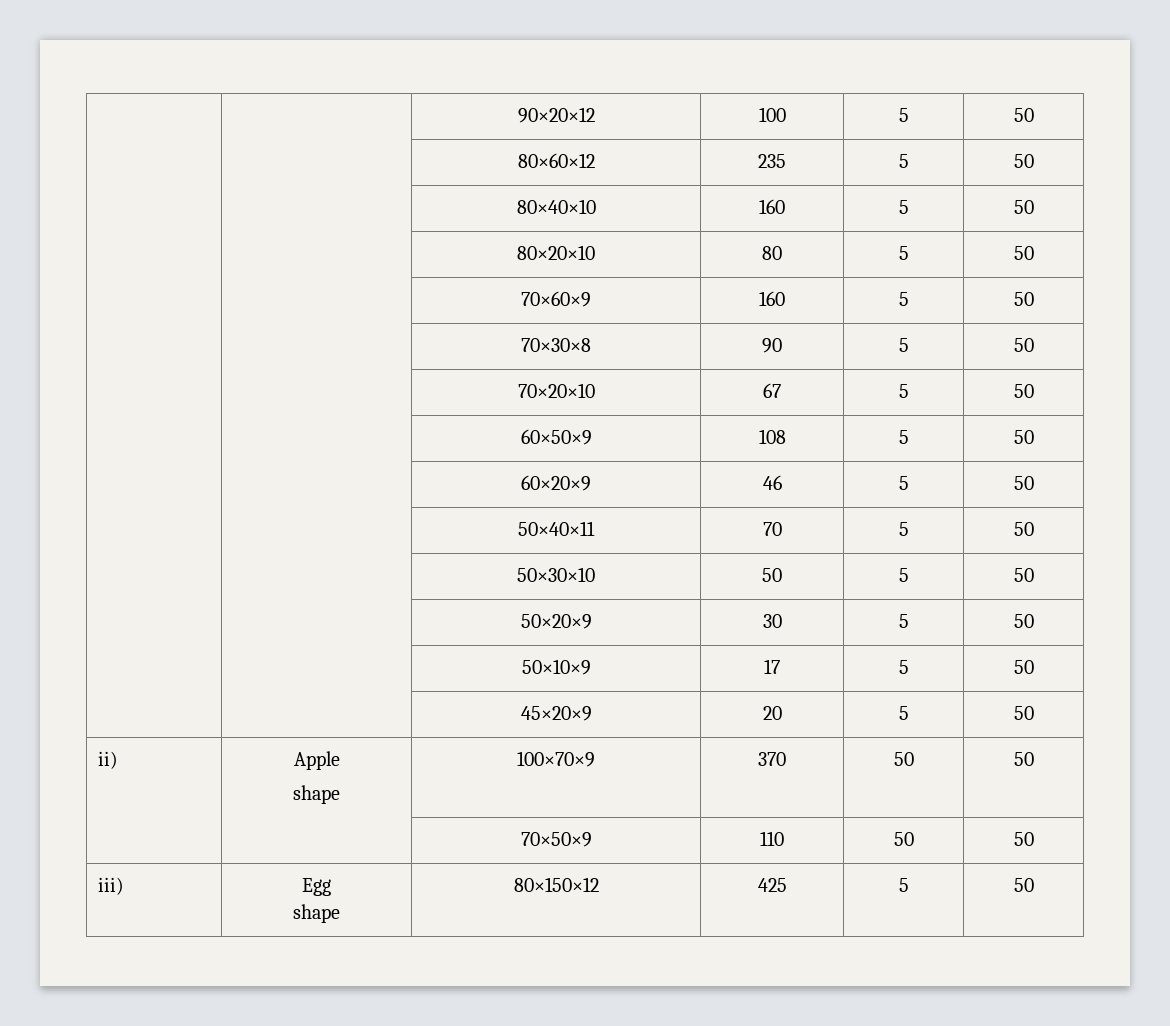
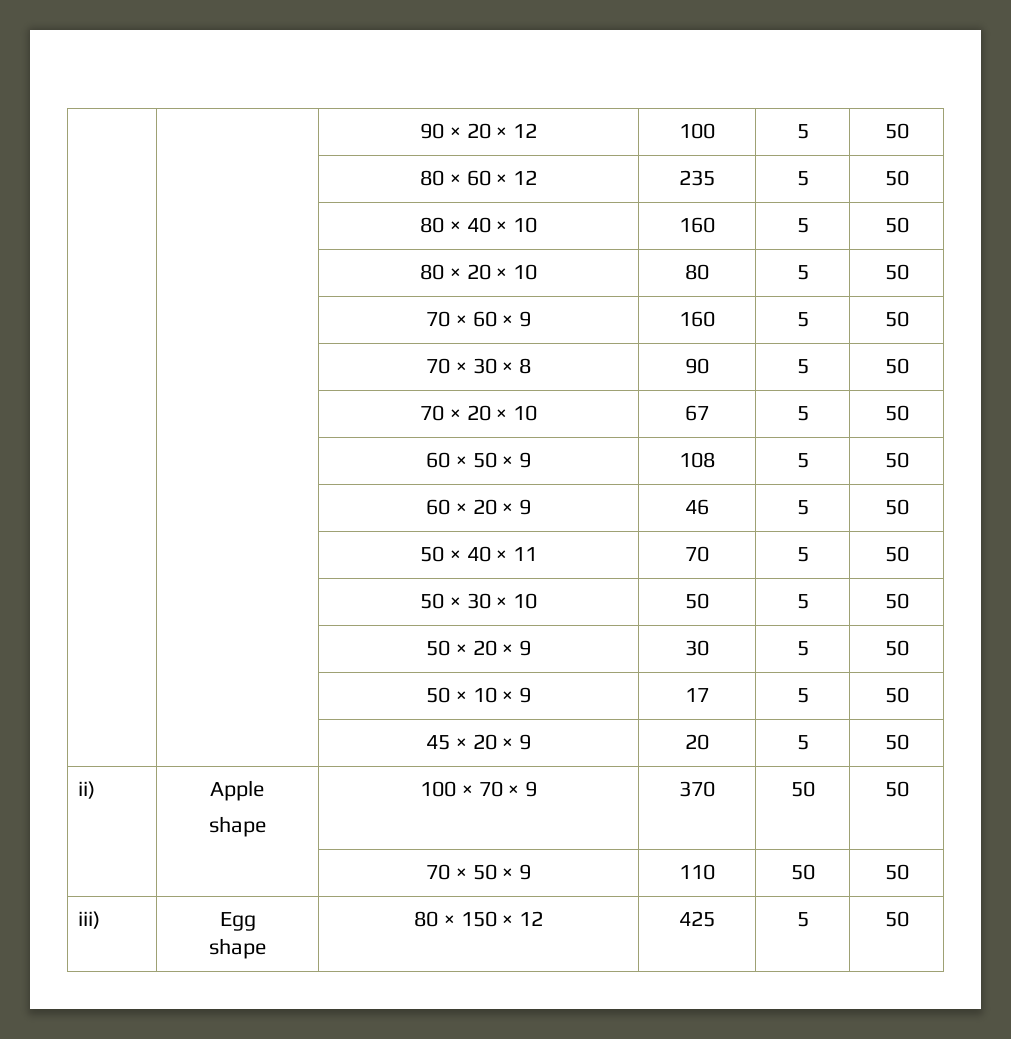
- | | 90×20×12 | 100 | 5 | 50
- | | 80×60×12 | 235 | 5 | 50
- | | 80×40×10 | 160 | 5 | 50
- | | 80×20×10 | 80 | 5 | 50
- | | 70×60×9 | 160 | 5 | 50
- | | 70×30×8 | 90 | 5 | 50
- | | 70×20×10 | 67 | 5 | 50
- | | 60×50×9 | 108 | 5 | 50
- | | 60×20×9 | 46 | 5 | 50
- | | 50×40×11 | 70 | 5 | 50
- | | 50×30×10 | 50 | 5 | 50
- | | 50×20×9 | 30 | 5 | 50
- | | 50×10×9 | 17 | 5 | 50
- | | 45×20×9 | 20 | 5 | 50
+ | | 90 × 20 × 12 | 100 | 5 | 50
+ | | 80 × 60 × 12 | 235 | 5 | 50
+ | | 80 × 40 × 10 | 160 | 5 | 50
+ | | 80 × 20 × 10 | 80 | 5 | 50
+ | | 70 × 60 × 9 | 160 | 5 | 50
+ | | 70 × 30 × 8 | 90 | 5 | 50
+ | | 70 × 20 × 10 | 67 | 5 | 50
+ | | 60 × 50 × 9 | 108 | 5 | 50
+ | | 60 × 20 × 9 | 46 | 5 | 50
+ | | 50 × 40 × 11 | 70 | 5 | 50
+ | | 50 × 30 × 10 | 50 | 5 | 50
+ | | 50 × 20 × 9 | 30 | 5 | 50
+ | | 50 × 10 × 9 | 17 | 5 | 50
+ | | 45 × 20 × 9 | 20 | 5 | 50
  ii) | Apple
- shape | 100×70×9 | 370 | 50 | 50
- | | 70×50×9 | 110 | 50 | 50
+ shape | 100 × 70 × 9 | 370 | 50 | 50
+ | | 70 × 50 × 9 | 110 | 50 | 50
  iii) | Egg
- shape | 80×150×12 | 425 | 5 | 50
+ shape | 80 × 150 × 12 | 425 | 5 | 50

